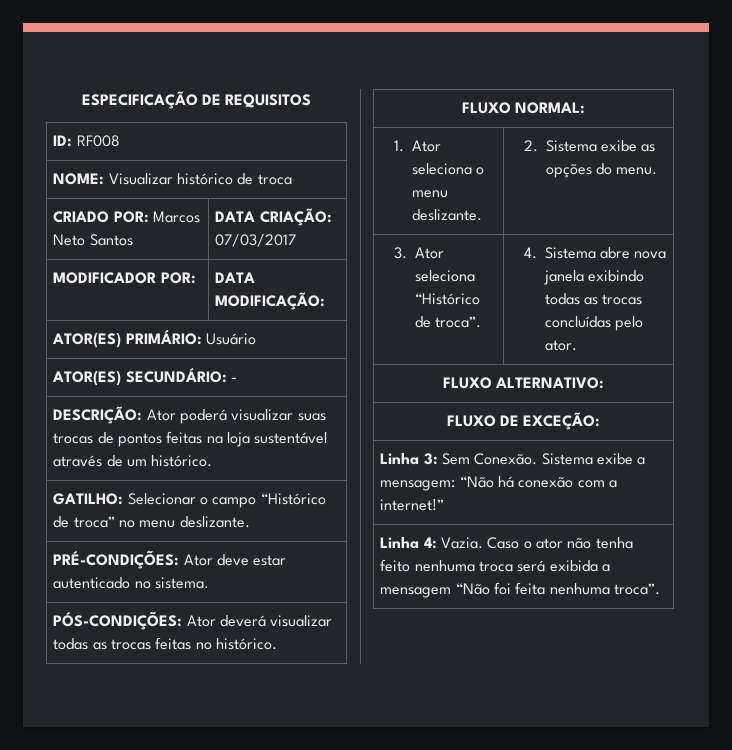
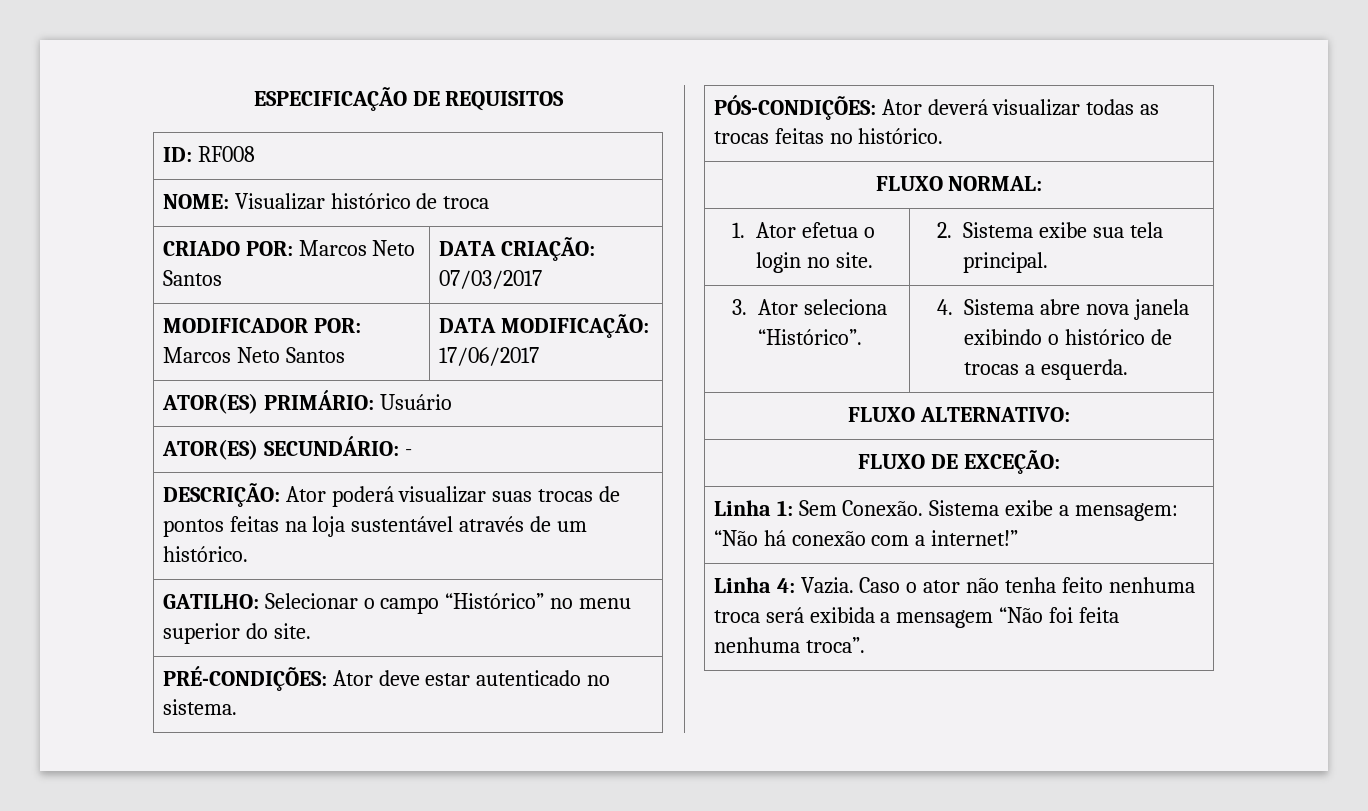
- MODIFICADOR POR: | DATA MODIFICAÇÃO:
+ MODIFICADOR POR: Marcos Neto Santos | DATA MODIFICAÇÃO: 17/06/2017
- GATILHO: Selecionar o campo “Histórico de troca” no menu deslizante.
+ GATILHO: Selecionar o campo “Histórico” no menu superior do site.
- 1. Ator seleciona o menu deslizante. | 2. Sistema exibe as opções do menu.
+ 1. Ator efetua o login no site. | 2. Sistema exibe sua tela principal.
- 3. Ator seleciona “Histórico de troca”. | 4. Sistema abre nova janela exibindo todas as trocas concluídas pelo ator.
+ 3. Ator seleciona “Histórico”. | 4. Sistema abre nova janela exibindo o histórico de trocas a esquerda.
- Linha 3: Sem Conexão. Sistema exibe a mensagem: “Não há conexão com a internet!”
+ Linha 1: Sem Conexão. Sistema exibe a mensagem: “Não há conexão com a internet!”

